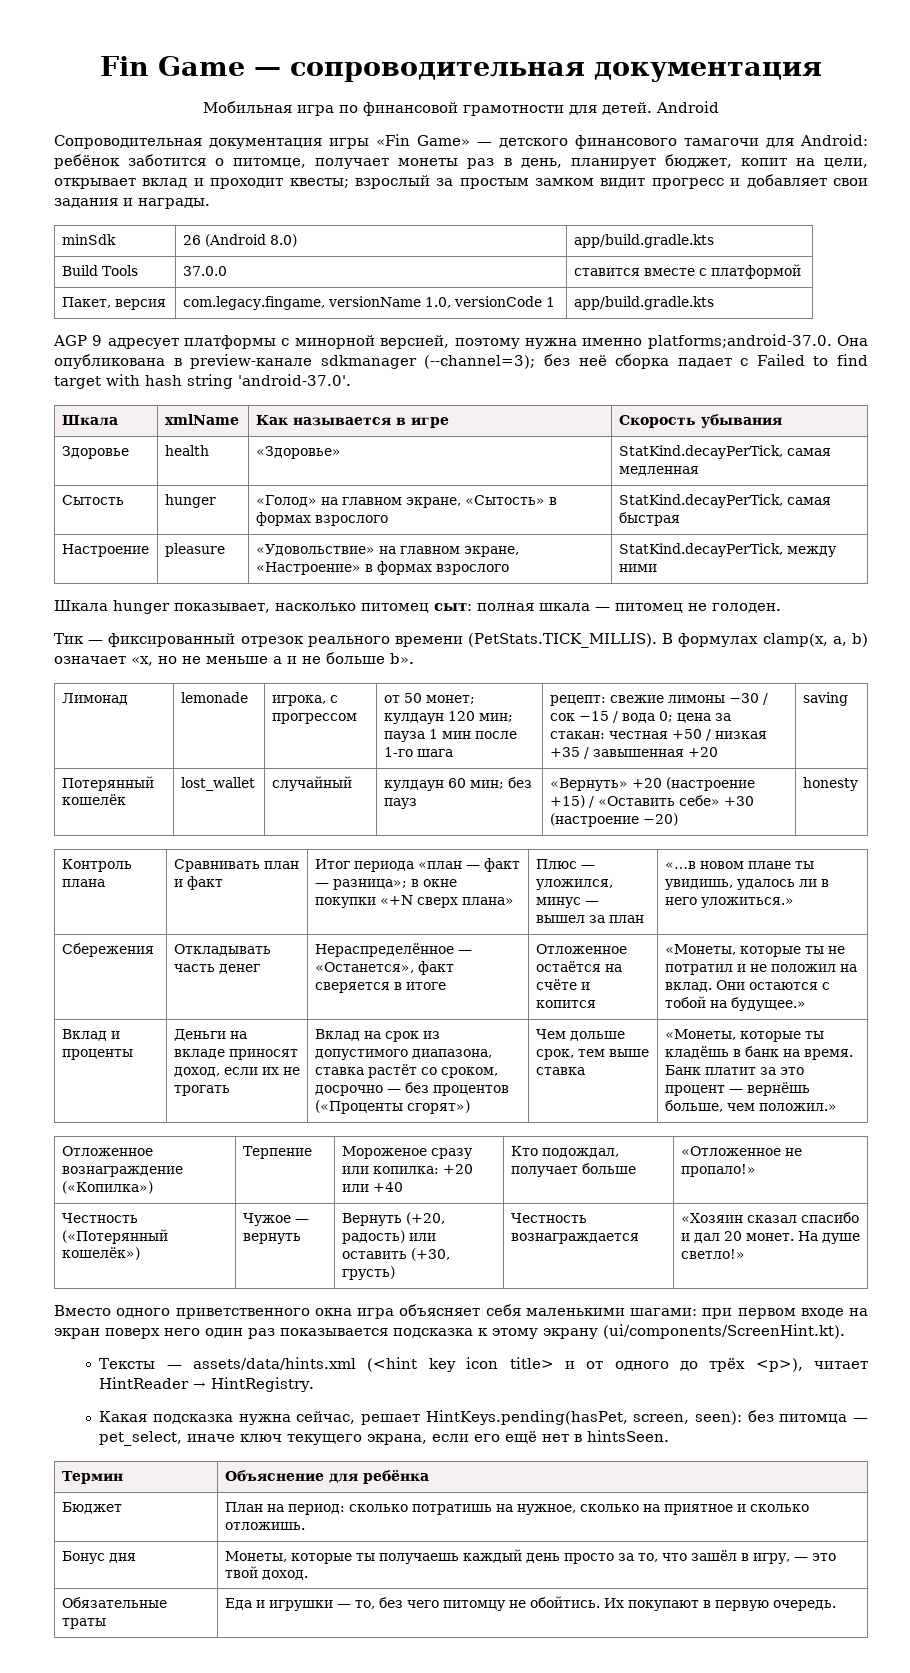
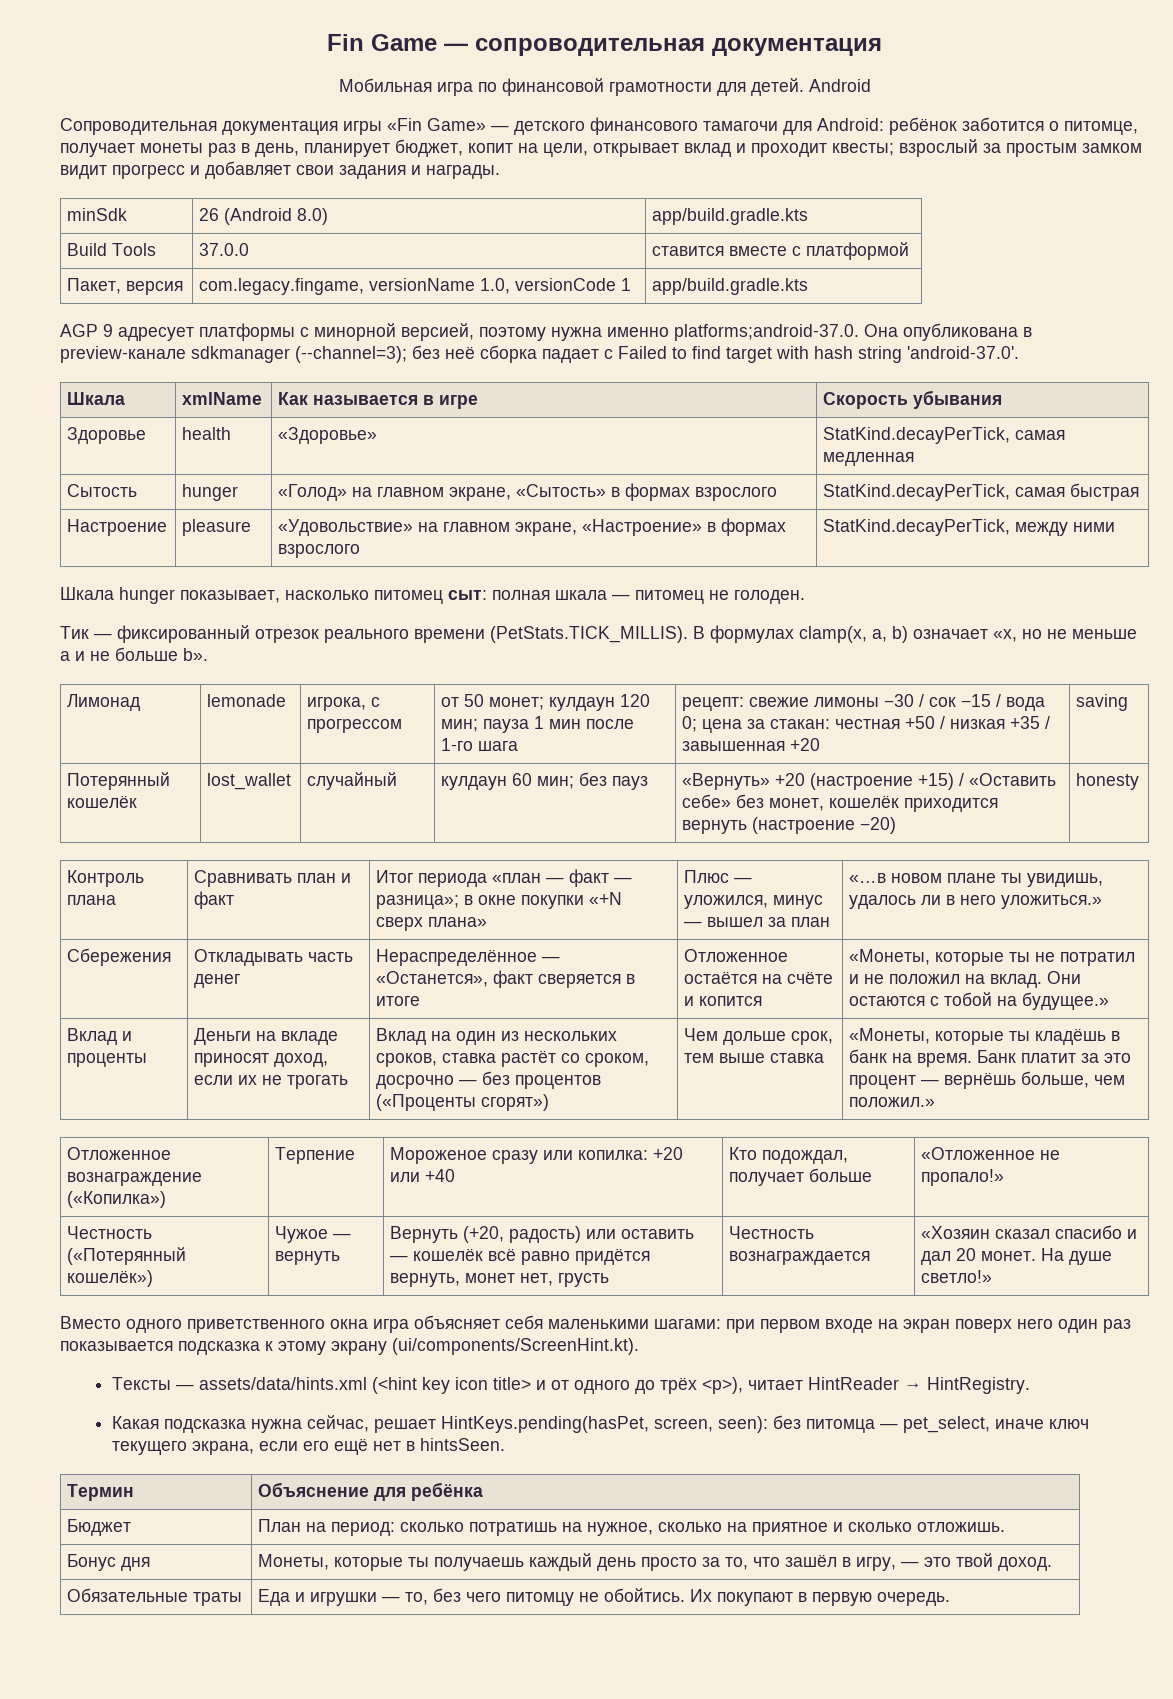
- Потерянный кошелёк | lost_wallet | случайный | кулдаун 60 мин; без пауз | «Вернуть» +20 (настроение +15) / «Оставить себе» +30 (настроение −20) | honesty
+ Потерянный кошелёк | lost_wallet | случайный | кулдаун 60 мин; без пауз | «Вернуть» +20 (настроение +15) / «Оставить себе» без монет, кошелёк приходится вернуть (настроение −20) | honesty
- Вклад на срок из допустимого диапазона, ставка растёт со сроком, досрочно — без процентов («Проценты сгорят»)
+ Вклад на один из нескольких сроков, ставка растёт со сроком, досрочно — без процентов («Проценты сгорят»)
- Честность («Потерянный кошелёк») | Чужое — вернуть | Вернуть (+20, радость) или оставить (+30, грусть) | Честность вознаграждается | «Хозяин сказал спасибо и дал 20 монет. На душе светло!»
+ Честность («Потерянный кошелёк») | Чужое — вернуть | Вернуть (+20, радость) или оставить — кошелёк всё равно придётся вернуть, монет нет, грусть | Честность вознаграждается | «Хозяин сказал спасибо и дал 20 монет. На душе светло!»

